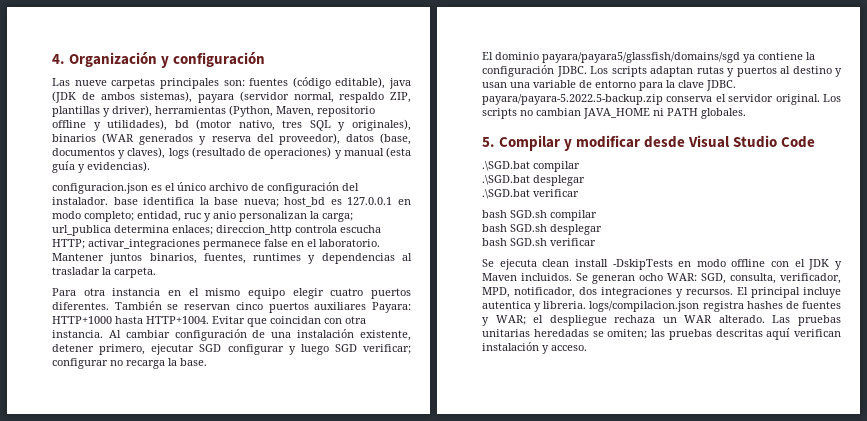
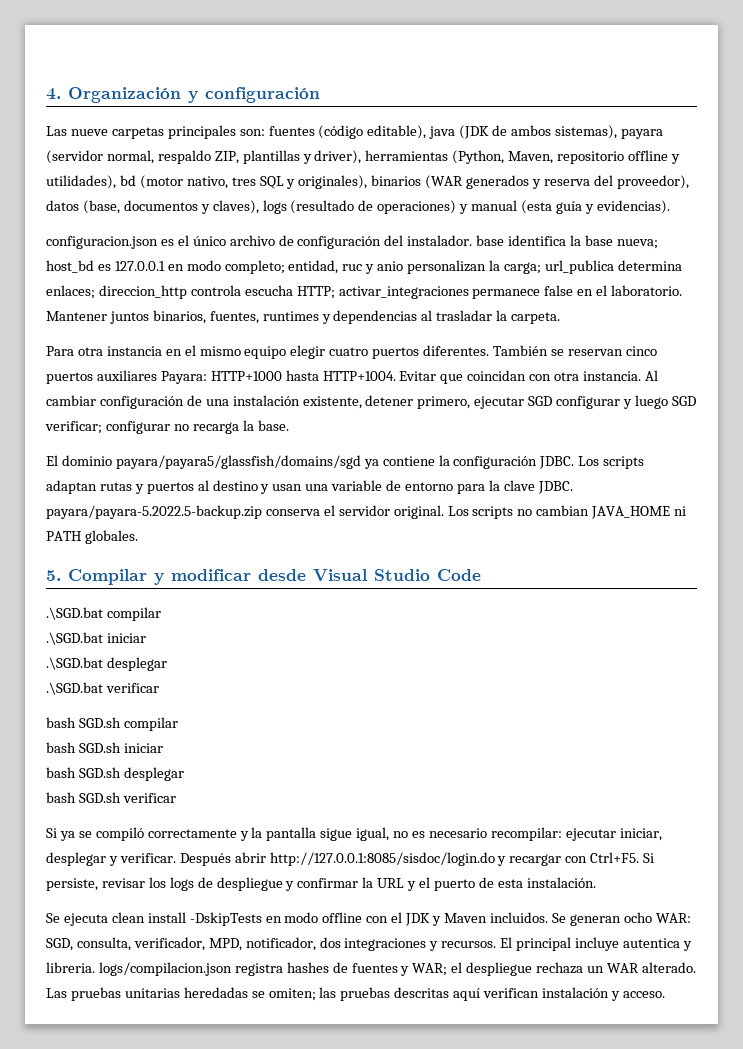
+ .\SGD.bat iniciar
+ bash SGD.sh iniciar
+ Si ya se compiló correctamente y la pantalla sigue igual, no es necesario recompilar: ejecutar iniciar, desplegar y verificar. Después abrir http://127.0.0.1:8085/sisdoc/login.do y recargar con Ctrl+F5. Si persiste, revisar los logs de despliegue y confirmar la URL y el puerto de esta instalación.

